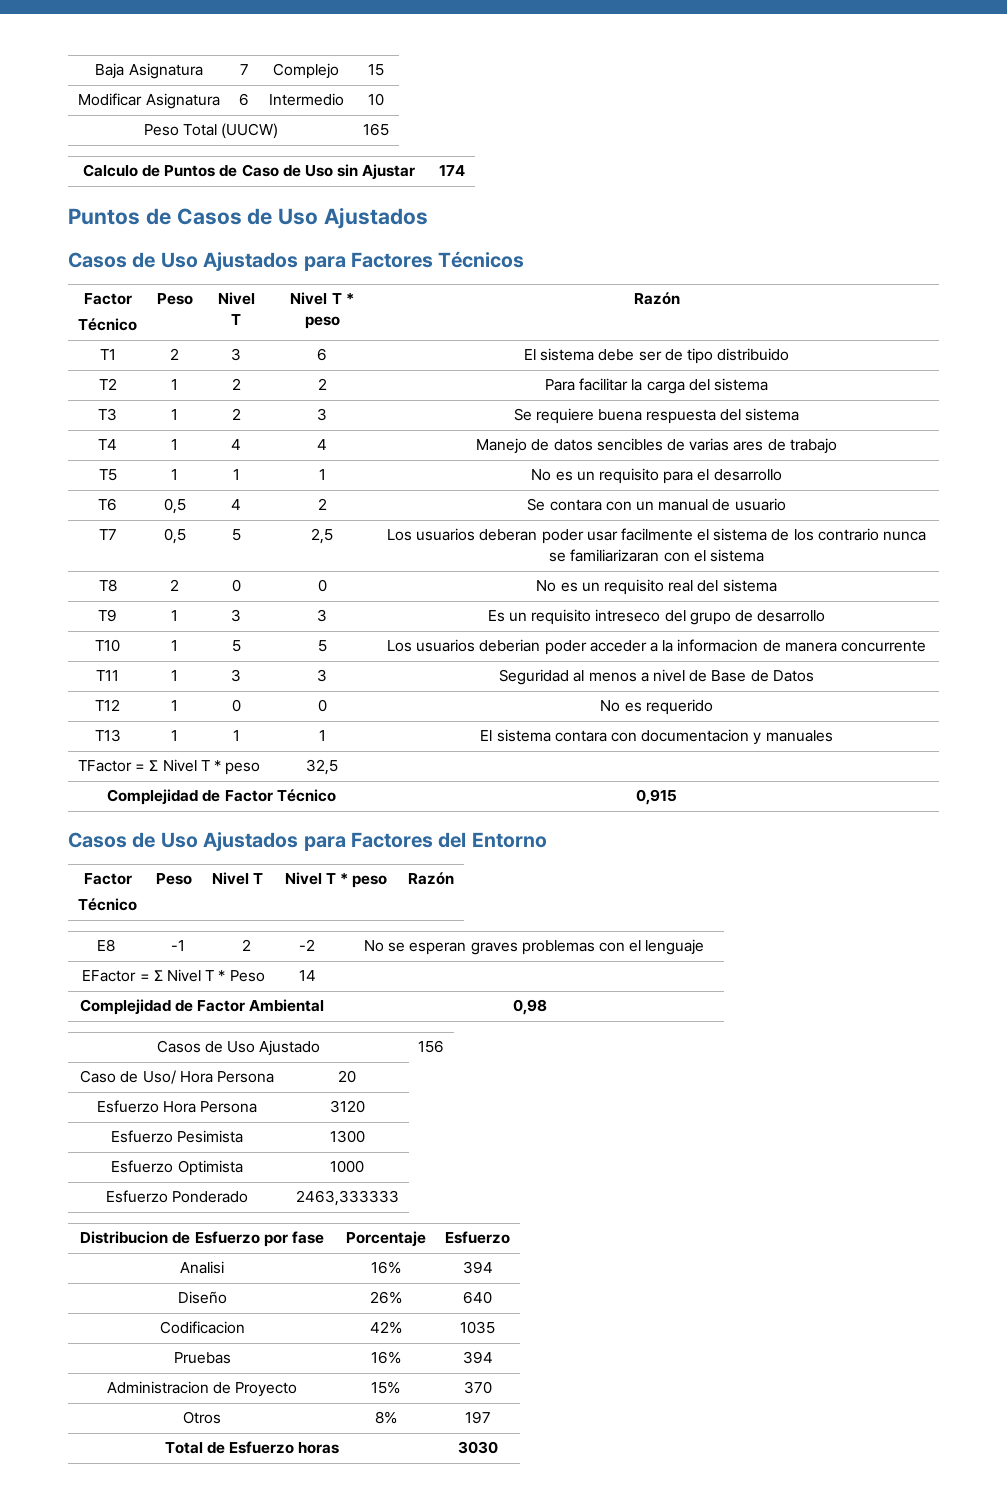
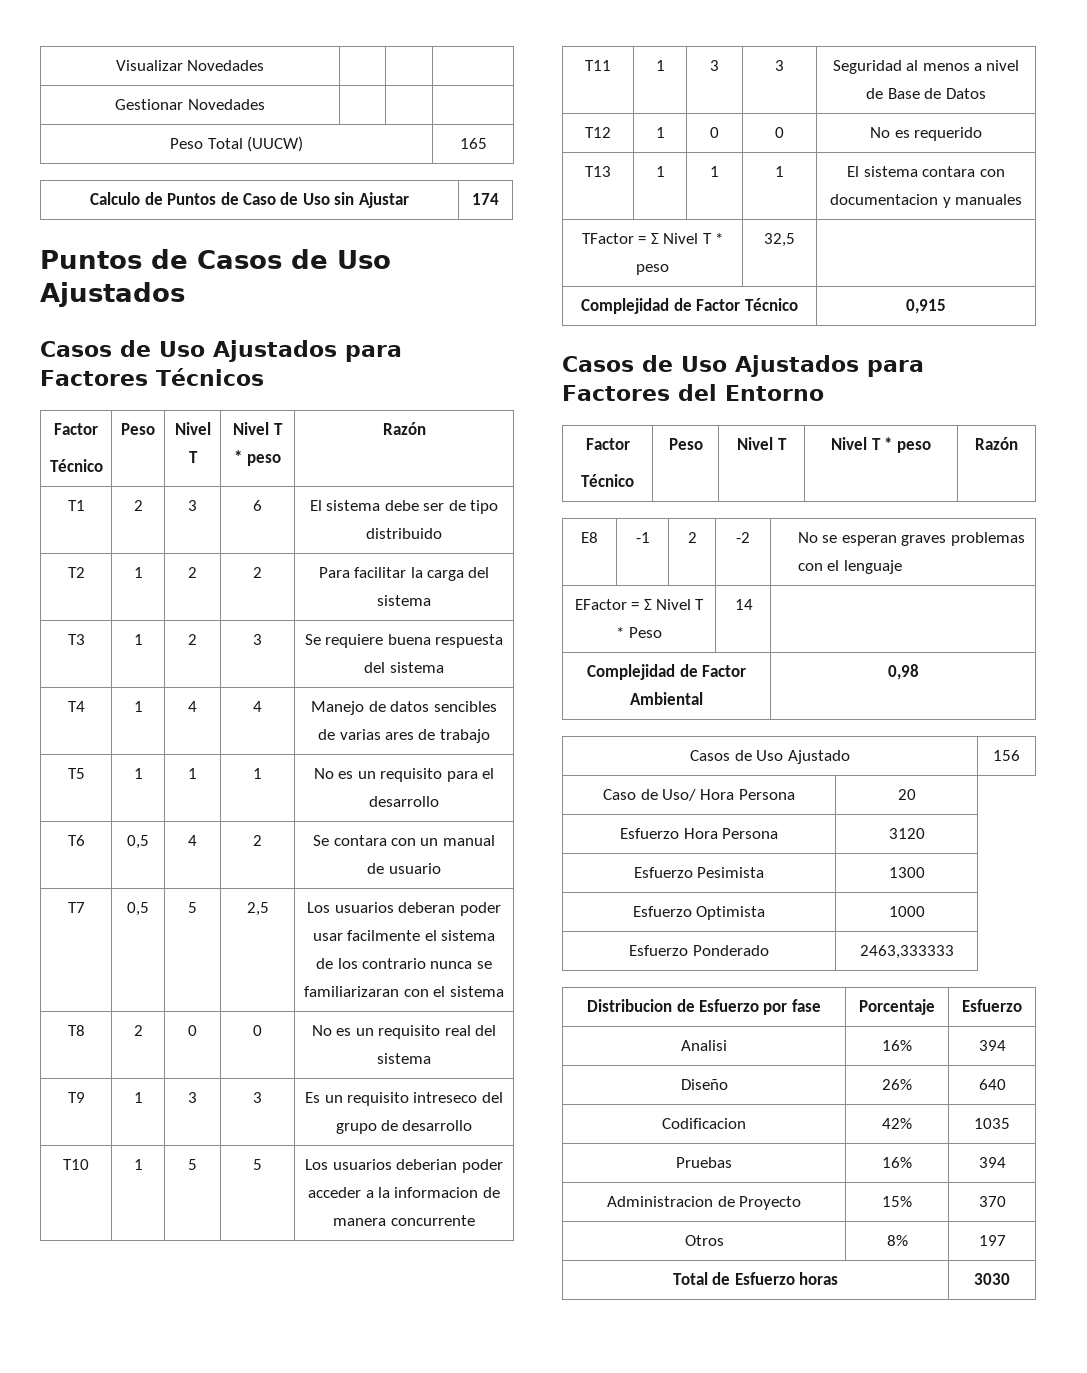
- Baja Asignatura | 7 | Complejo | 15
- Modificar Asignatura | 6 | Intermedio | 10
+ Visualizar Novedades | | |
+ Gestionar Novedades | | |

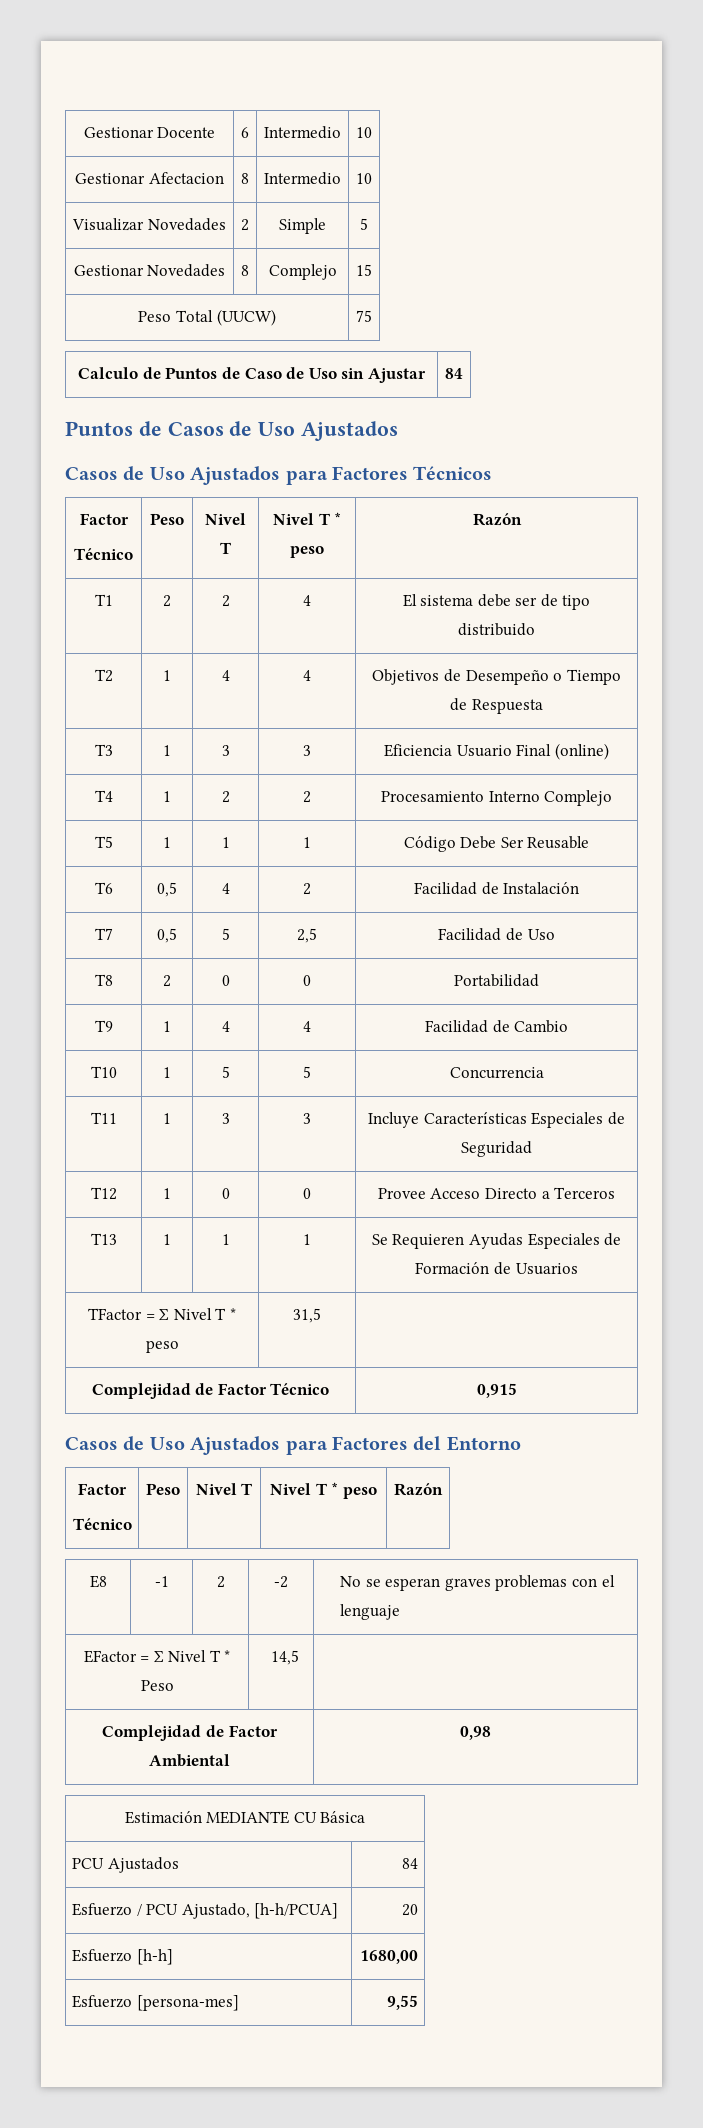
+ Gestionar Docente | 6 | Intermedio | 10
+ Gestionar Afectacion | 8 | Intermedio | 10
- Visualizar Novedades | | |
+ Visualizar Novedades | 2 | Simple | 5
- Gestionar Novedades | | |
+ Gestionar Novedades | 8 | Complejo | 15
- Peso Total (UUCW) | 165
+ Peso Total (UUCW) | 75
- Calculo de Puntos de Caso de Uso sin Ajustar | 174
+ Calculo de Puntos de Caso de Uso sin Ajustar | 84
- T1 | 2 | 3 | 6 | El sistema debe ser de tipo distribuido
+ T1 | 2 | 2 | 4 | El sistema debe ser de tipo distribuido
- T2 | 1 | 2 | 2 | Para facilitar la carga del sistema
+ T2 | 1 | 4 | 4 | Objetivos de Desempeño o Tiempo de Respuesta
- T3 | 1 | 2 | 3 | Se requiere buena respuesta del sistema
- T4 | 1 | 4 | 4 | Manejo de datos sencibles de varias ares de trabajo
- T5 | 1 | 1 | 1 | No es un requisito para el desarrollo
- T6 | 0,5 | 4 | 2 | Se contara con un manual de usuario
- T7 | 0,5 | 5 | 2,5 | Los usuarios deberan poder usar facilmente el sistema de los contrario nunca se familiarizaran con el sistema
- T8 | 2 | 0 | 0 | No es un requisito real del sistema
- T9 | 1 | 3 | 3 | Es un requisito intreseco del grupo de desarrollo
- T10 | 1 | 5 | 5 | Los usuarios deberian poder acceder a la informacion de manera concurrente
- T11 | 1 | 3 | 3 | Seguridad al menos a nivel de Base de Datos
+ T3 | 1 | 3 | 3 | Eficiencia Usuario Final (online)
+ T4 | 1 | 2 | 2 | Procesamiento Interno Complejo
+ T5 | 1 | 1 | 1 | Código Debe Ser Reusable
+ T6 | 0,5 | 4 | 2 | Facilidad de Instalación
+ T7 | 0,5 | 5 | 2,5 | Facilidad de Uso
+ T8 | 2 | 0 | 0 | Portabilidad
+ T9 | 1 | 4 | 4 | Facilidad de Cambio
+ T10 | 1 | 5 | 5 | Concurrencia
+ T11 | 1 | 3 | 3 | Incluye Características Especiales de Seguridad
- T12 | 1 | 0 | 0 | No es requerido
+ T12 | 1 | 0 | 0 | Provee Acceso Directo a Terceros
- T13 | 1 | 1 | 1 | El sistema contara con documentacion y manuales
+ T13 | 1 | 1 | 1 | Se Requieren Ayudas Especiales de Formación de Usuarios
- TFactor = Σ Nivel T * peso | 32,5 |
+ TFactor = Σ Nivel T * peso | 31,5 |
- EFactor = Σ Nivel T * Peso | 14 |
+ EFactor = Σ Nivel T * Peso | 14,5 |
- Casos de Uso Ajustado | 156
- Caso de Uso/ Hora Persona | 20
- Esfuerzo Hora Persona | 3120
- Esfuerzo Pesimista | 1300
- Esfuerzo Optimista | 1000
- Esfuerzo Ponderado | 2463,333333
- Distribucion de Esfuerzo por fase | Porcentaje | Esfuerzo
- Analisi | 16% | 394
- Diseño | 26% | 640
- Codificacion | 42% | 1035
- Pruebas | 16% | 394
- Administracion de Proyecto | 15% | 370
- Otros | 8% | 197
- Total de Esfuerzo horas | 3030
+ Estimación MEDIANTE CU Básica
+ PCU Ajustados | 84
+ Esfuerzo / PCU Ajustado, [h-h/PCUA] | 20
+ Esfuerzo [h-h] | 1680,00
+ Esfuerzo [persona-mes] | 9,55

